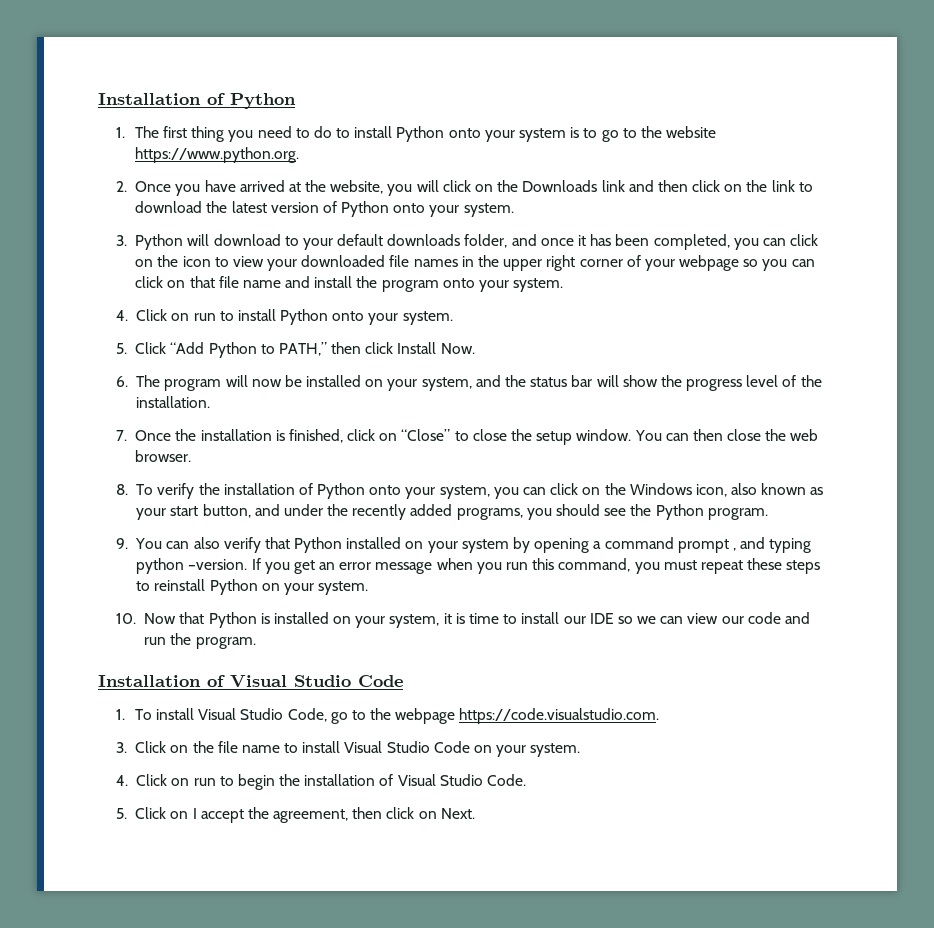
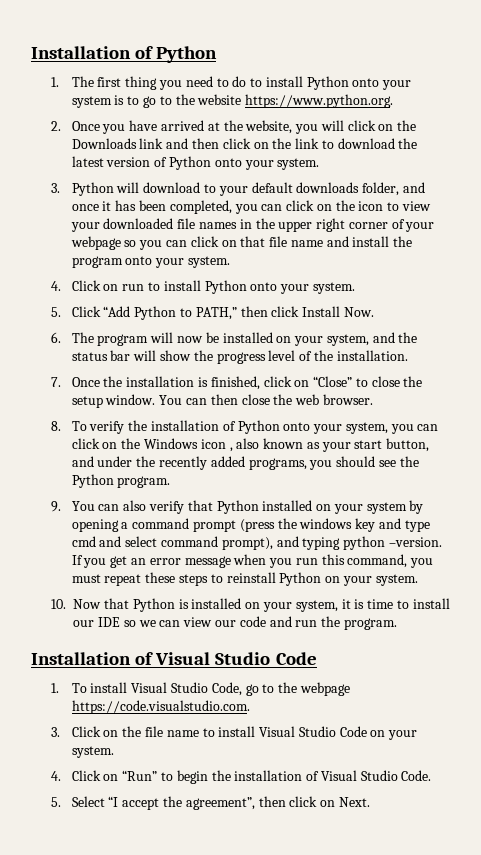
- 8. To verify the installation of Python onto your system, you can click on the Windows icon, also known as your start button, and under the recently added programs, you should see the Python program.
+ 8. To verify the installation of Python onto your system, you can click on the Windows icon , also known as your start button, and under the recently added programs, you should see the Python program.
- 9. You can also verify that Python installed on your system by opening a command prompt , and typing python –version.
+ 9. You can also verify that Python installed on your system by opening a command prompt (press the windows key and type cmd and select command prompt), and typing python –version.
- 4. Click on run to begin the installation of Visual Studio Code.
+ 4. Click on “Run” to begin the installation of Visual Studio Code.
- 5. Click on I accept the agreement, then click on Next.
+ 5. Select “I accept the agreement”, then click on Next.

